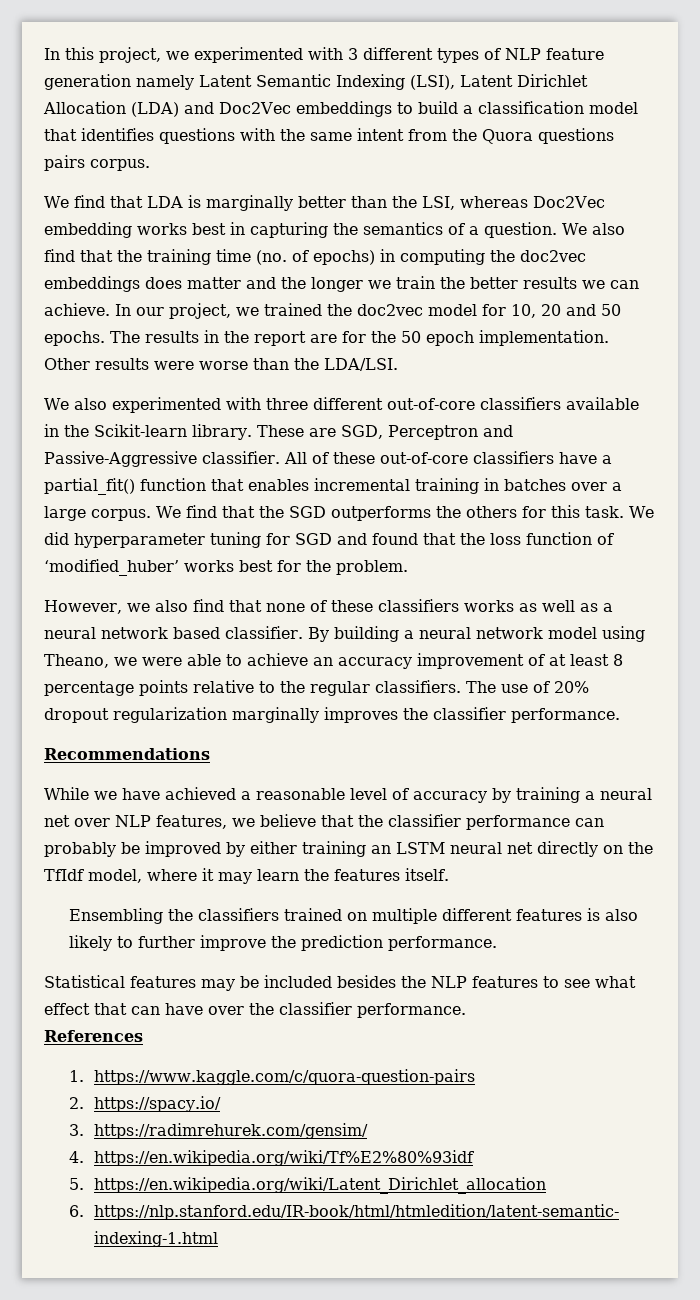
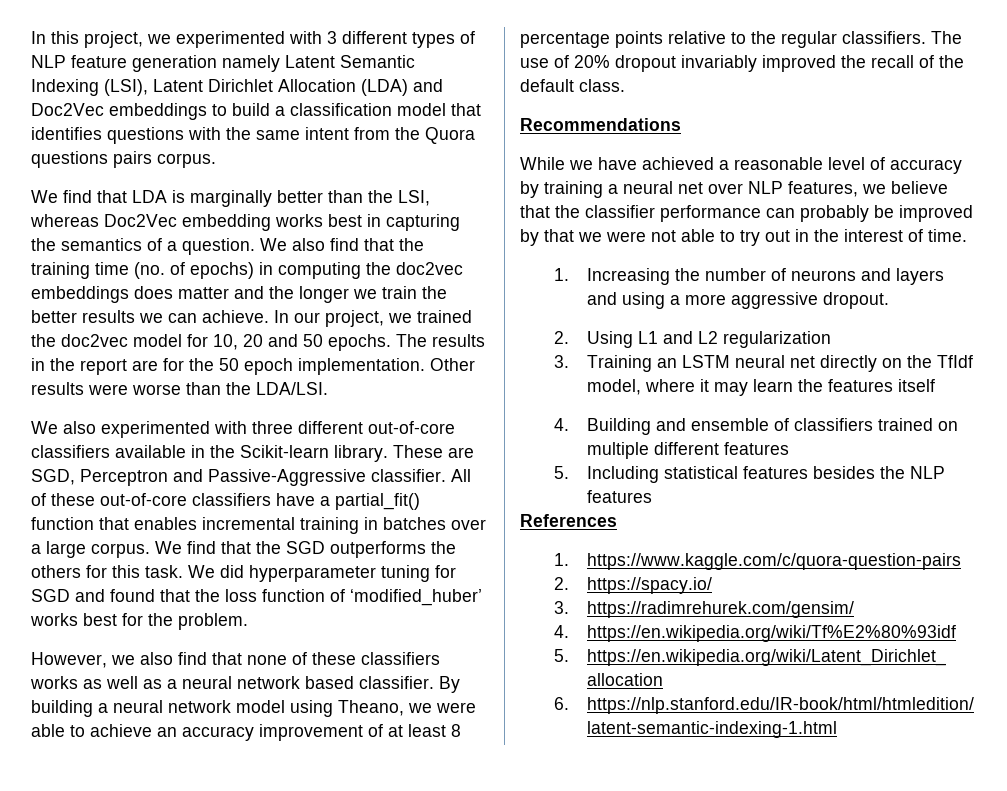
- The use of 20% dropout regularization marginally improves the classifier performance.
+ The use of 20% dropout invariably improved the recall of the default class.
- While we have achieved a reasonable level of accuracy by training a neural net over NLP features, we believe that the classifier performance can probably be improved by either training an LSTM neural net directly on the TfIdf model, where it may learn the features itself.
- Ensembling the classifiers trained on multiple different features is also likely to further improve the prediction performance.
- Statistical features may be included besides the NLP features to see what effect that can have over the classifier performance.
+ While we have achieved a reasonable level of accuracy by training a neural net over NLP features, we believe that the classifier performance can probably be improved by that we were not able to try out in the interest of time.
+ 1. Increasing the number of neurons and layers and using a more aggressive dropout.
+ 2. Using L1 and L2 regularization
+ 3. Training an LSTM neural net directly on the TfIdf model, where it may learn the features itself
+ 4. Building and ensemble of classifiers trained on multiple different features
+ 5. Including statistical features besides the NLP features

